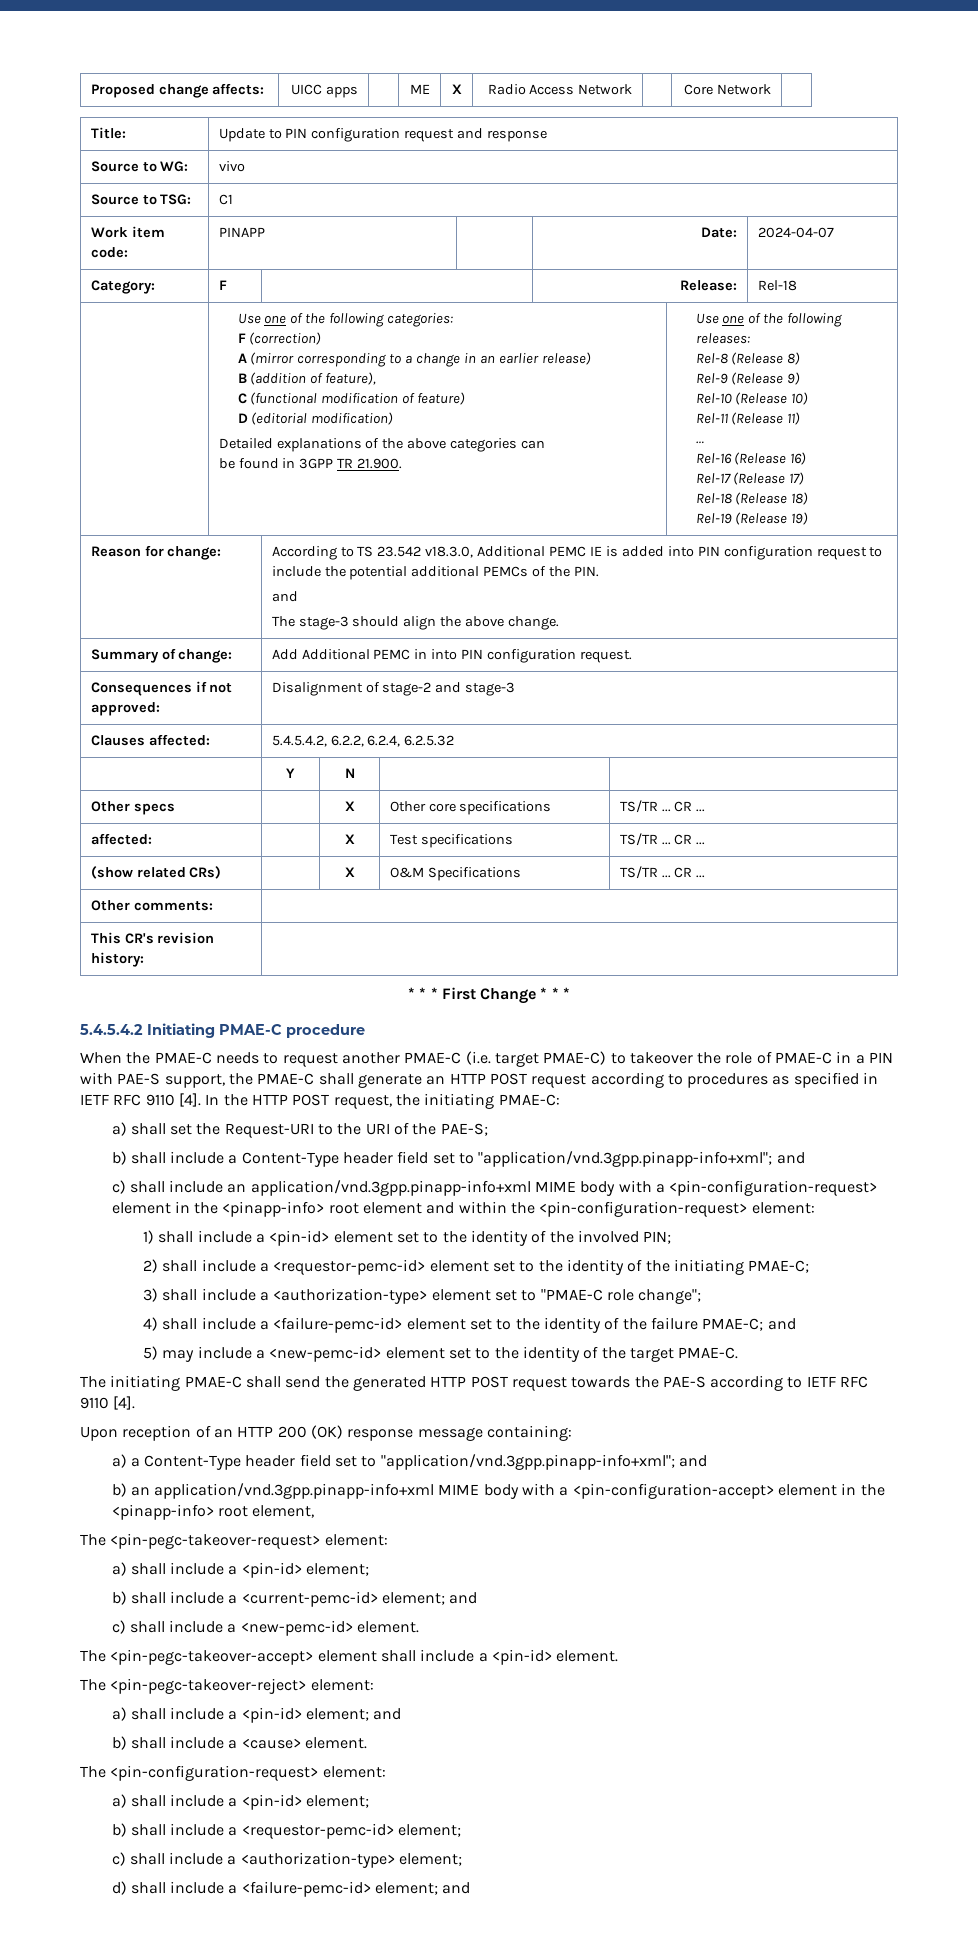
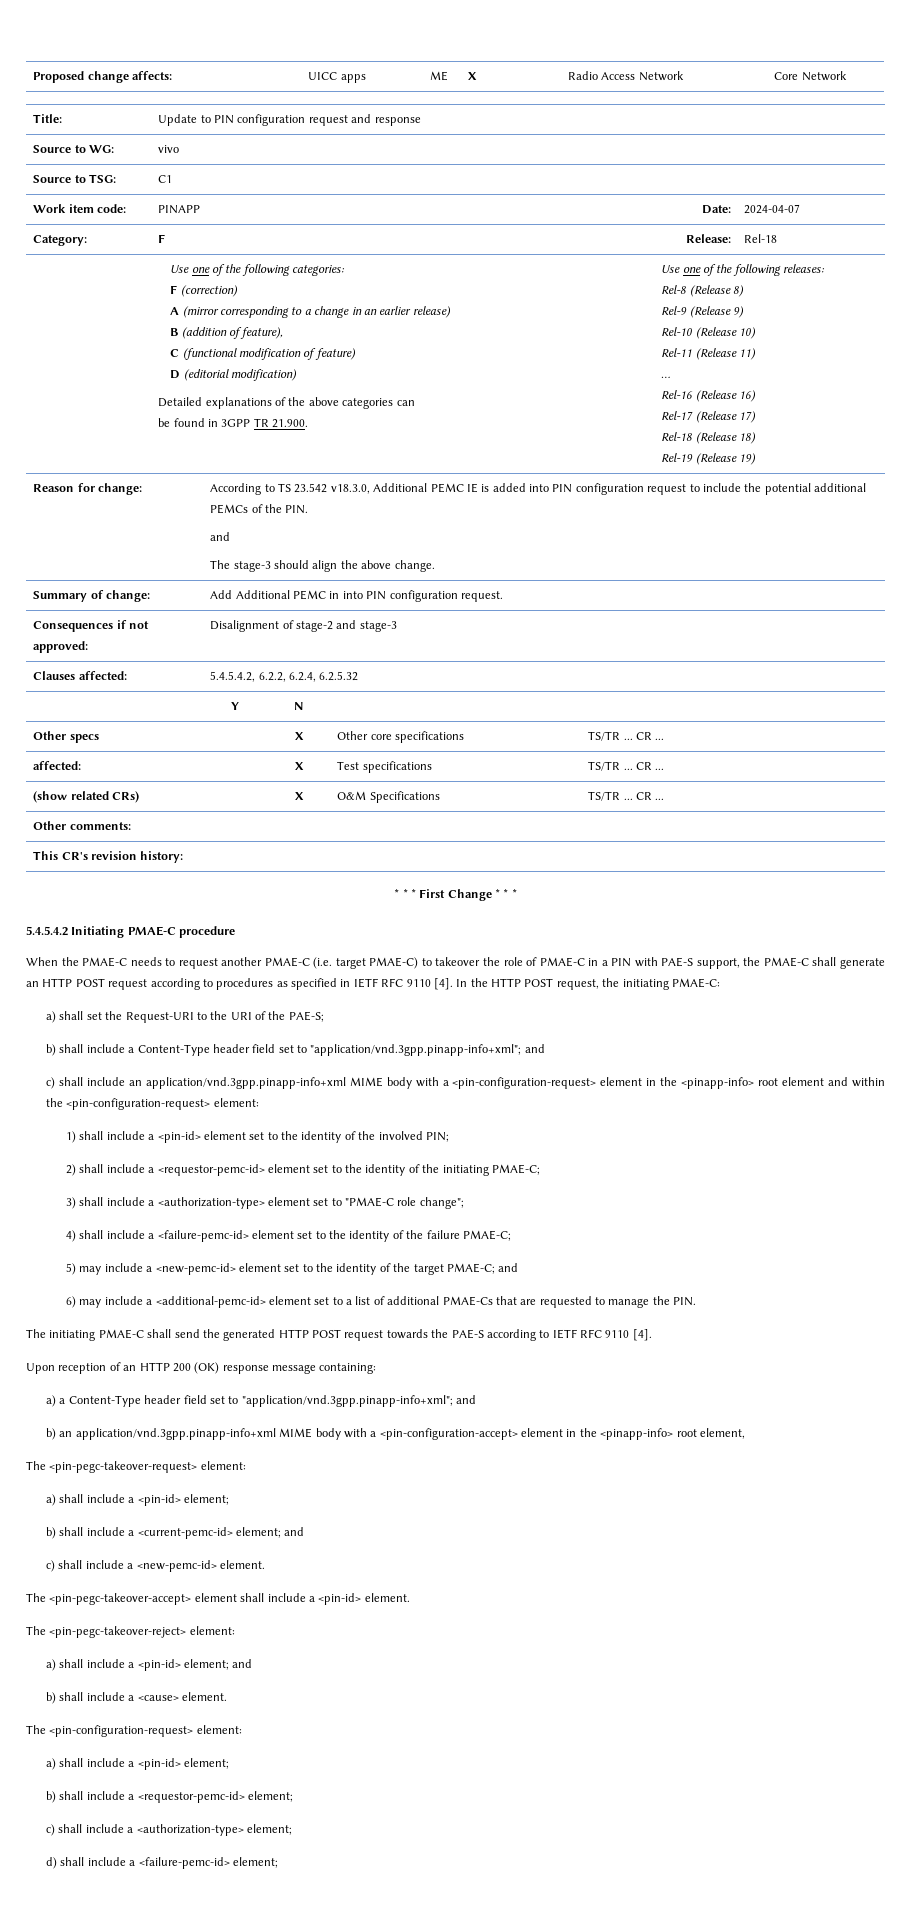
- 4) shall include a <failure-pemc-id> element set to the identity of the failure PMAE-C; and
+ 4) shall include a <failure-pemc-id> element set to the identity of the failure PMAE-C;
- 5) may include a <new-pemc-id> element set to the identity of the target PMAE-C.
+ 5) may include a <new-pemc-id> element set to the identity of the target PMAE-C; and
+ 6) may include a <additional-pemc-id> element set to a list of additional PMAE-Cs that are requested to manage the PIN.
- d) shall include a <failure-pemc-id> element; and
+ d) shall include a <failure-pemc-id> element;

